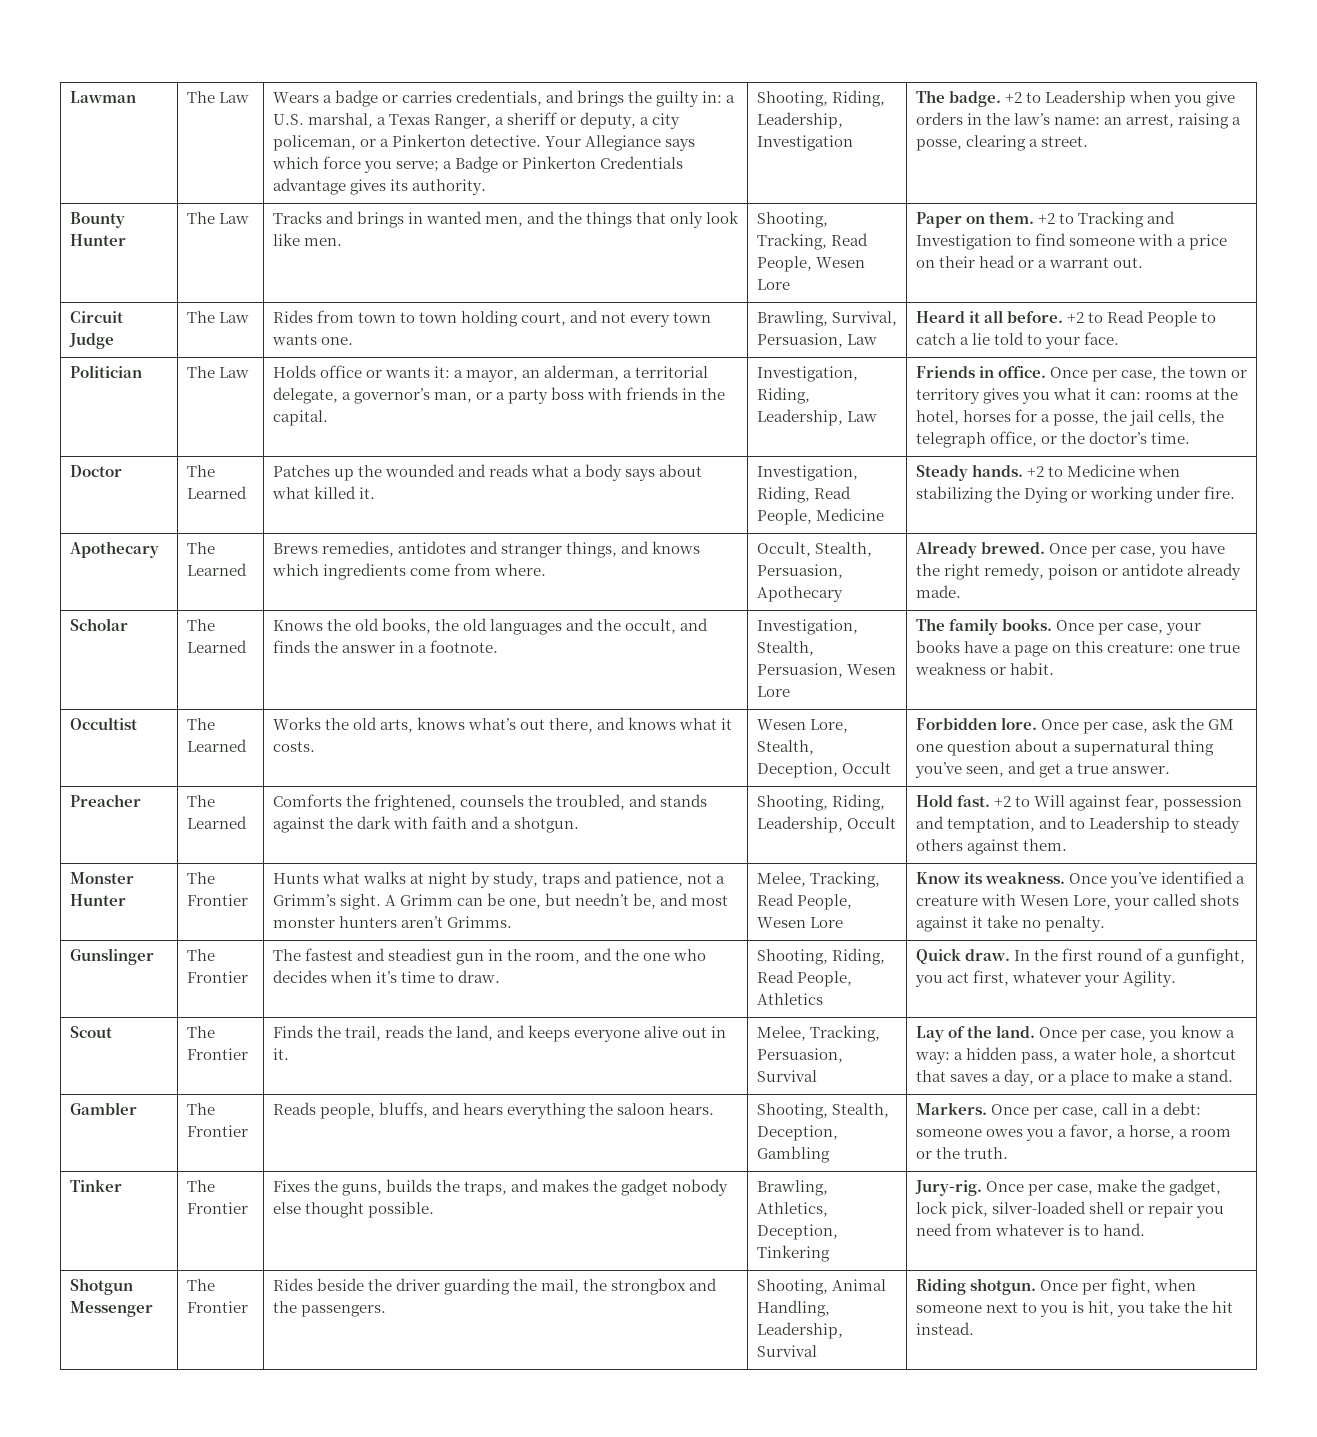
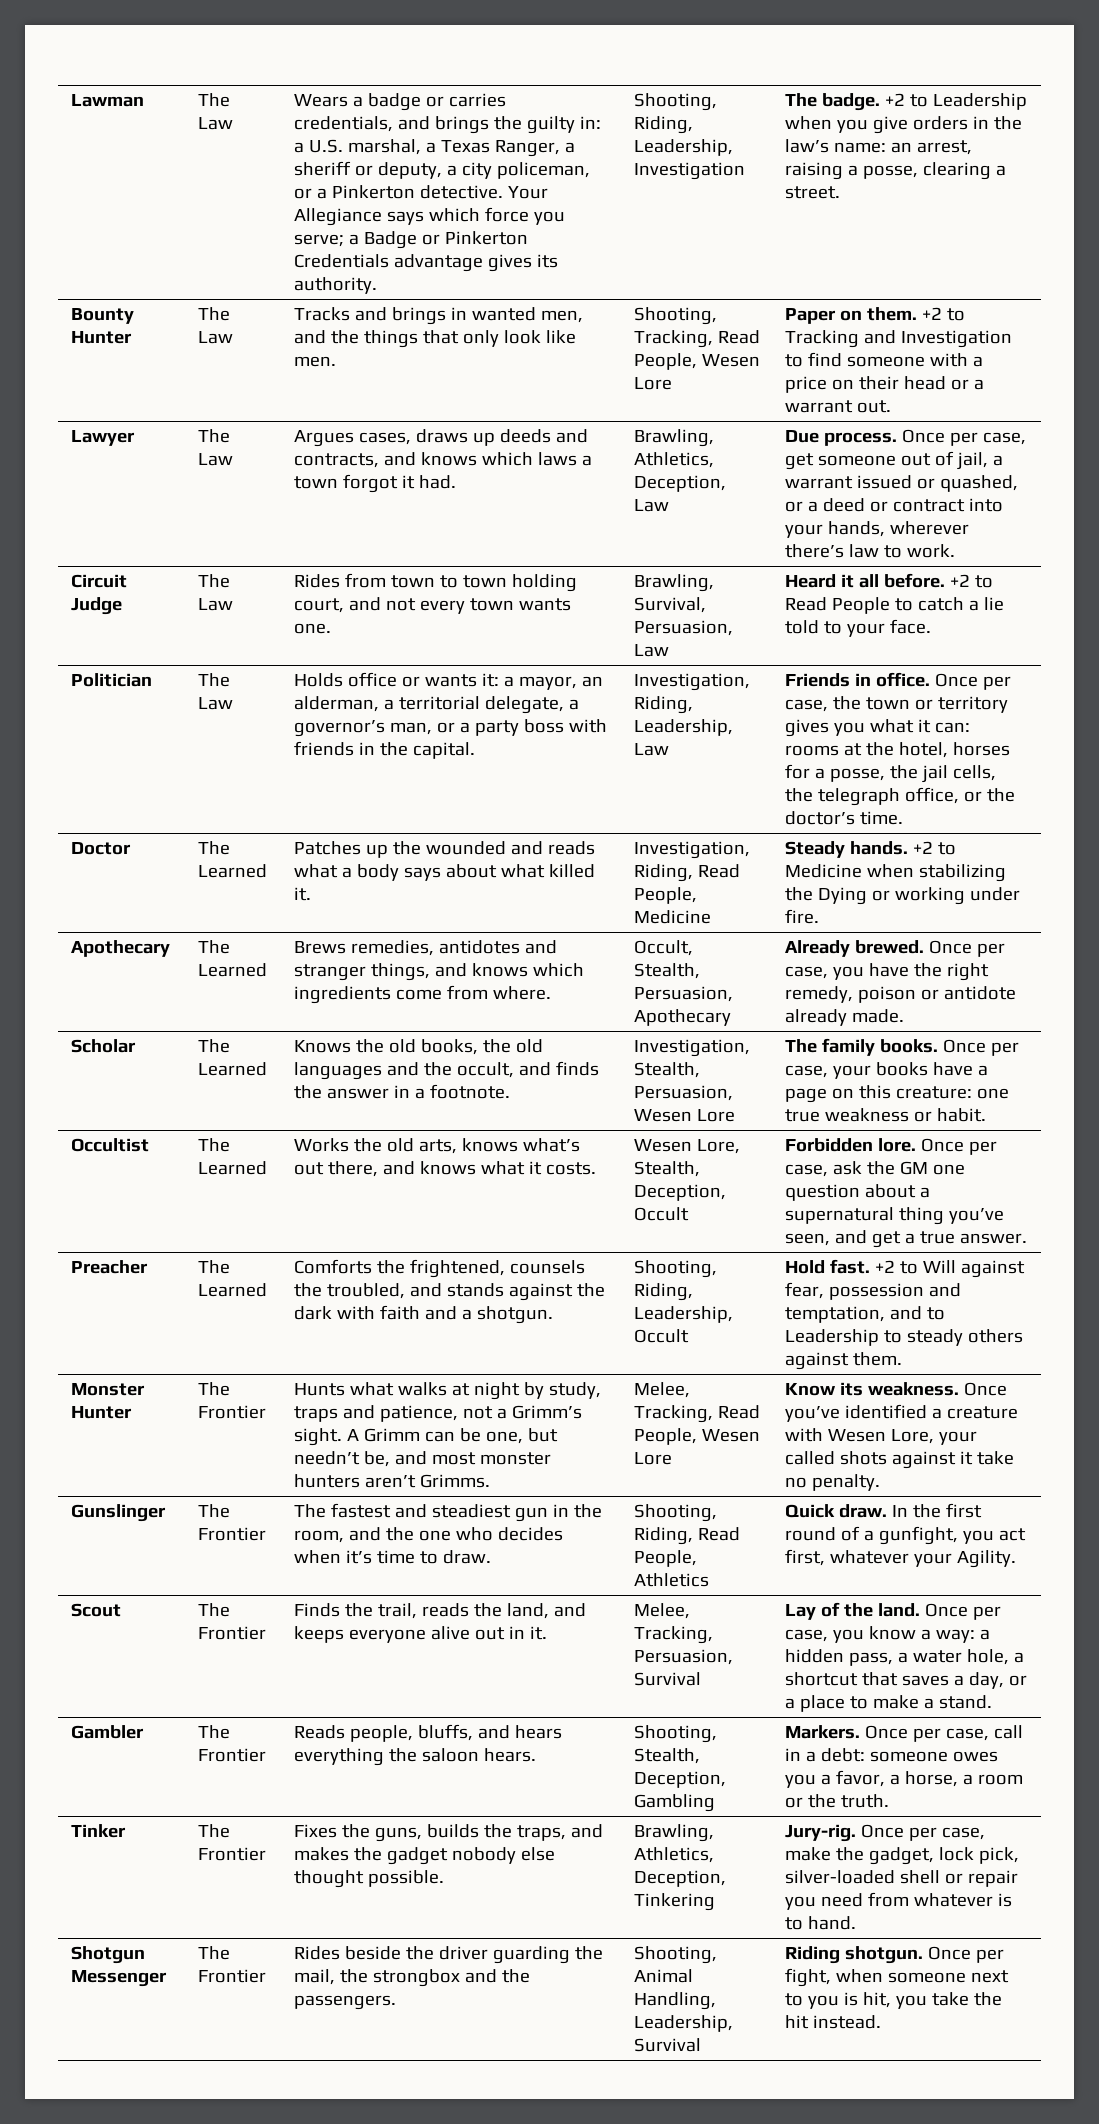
+ Lawyer | The Law | Argues cases, draws up deeds and contracts, and knows which laws a town forgot it had. | Brawling, Athletics, Deception, Law | Due process. Once per case, get someone out of jail, a warrant issued or quashed, or a deed or contract into your hands, wherever there’s law to work.

